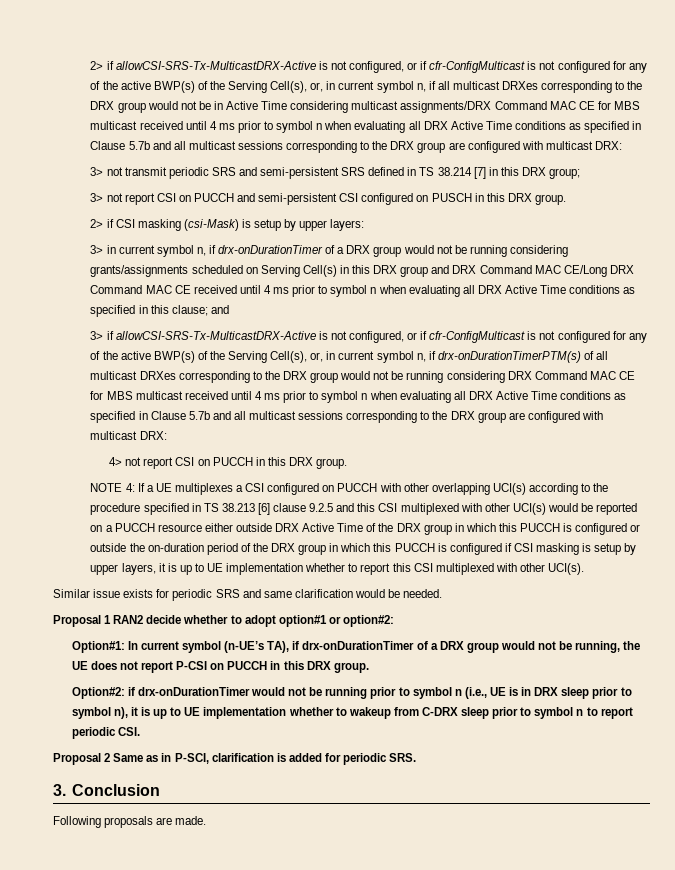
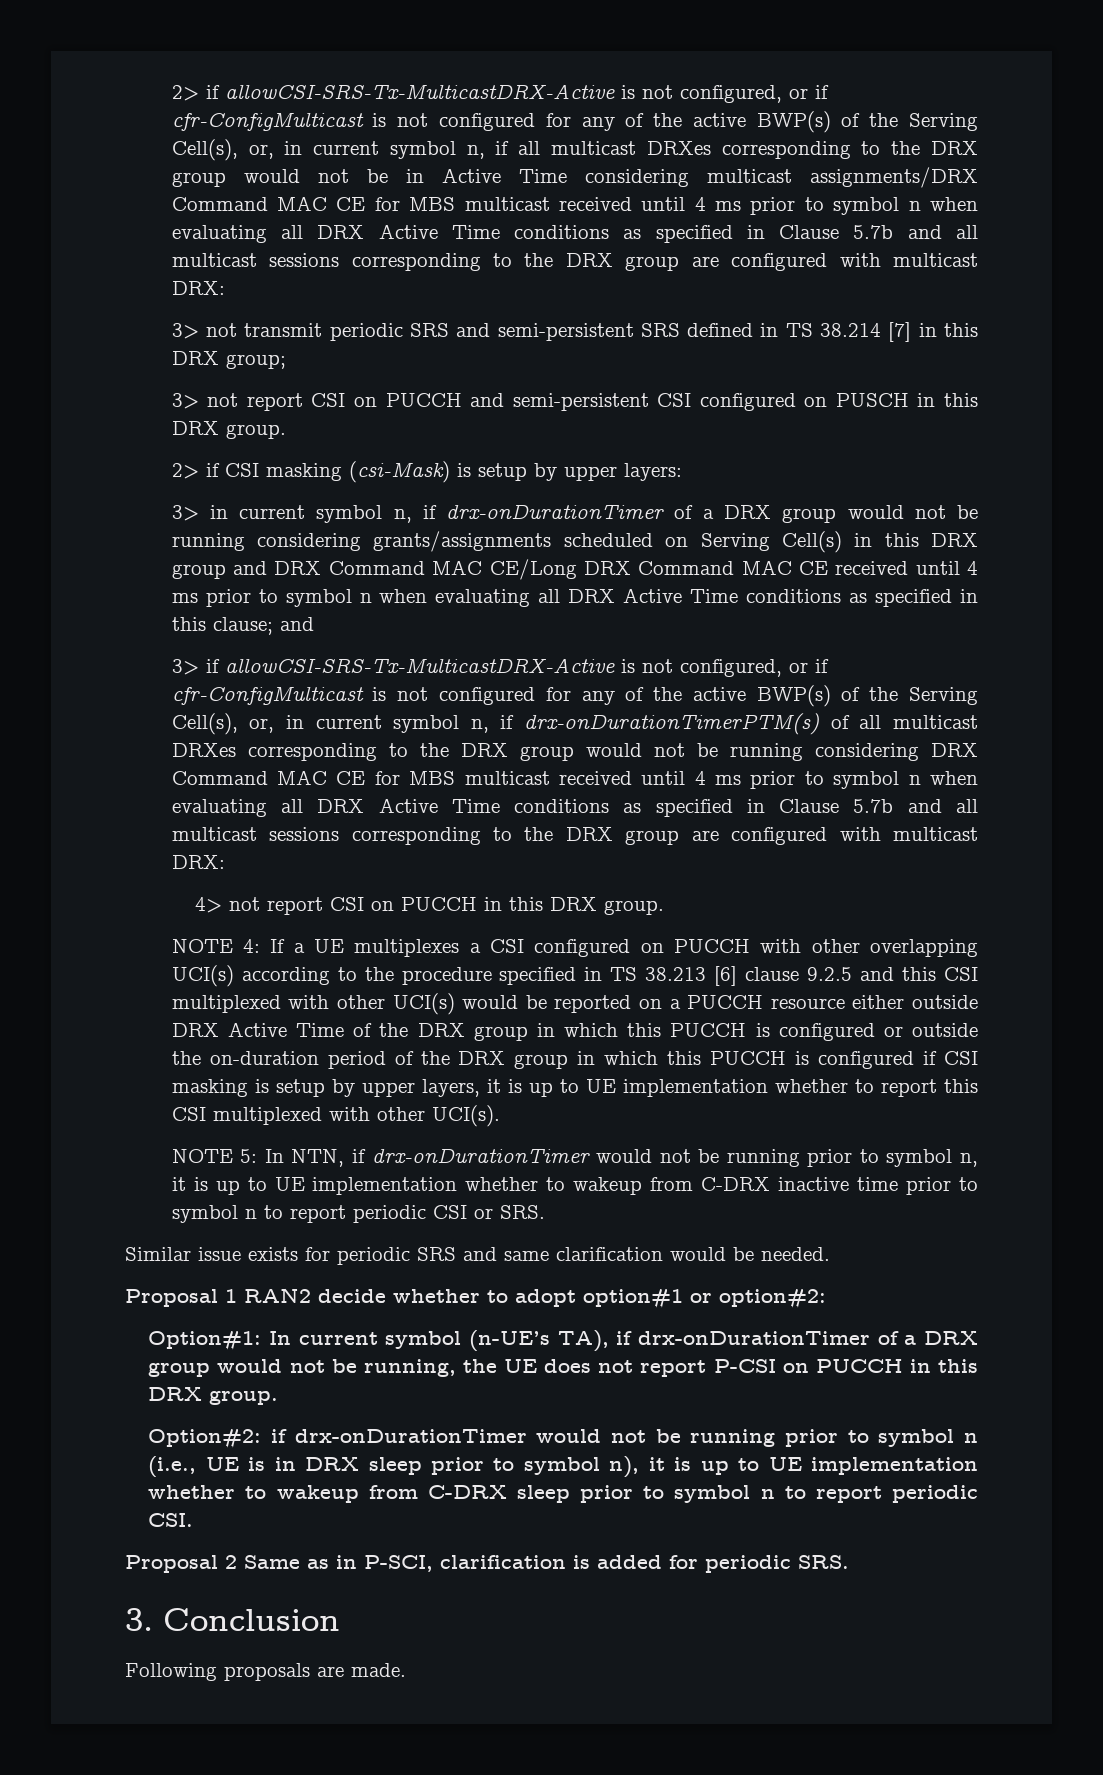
+ NOTE 5: In NTN, if drx-onDurationTimer would not be running prior to symbol n, it is up to UE implementation whether to wakeup from C-DRX inactive time prior to symbol n to report periodic CSI or SRS.

